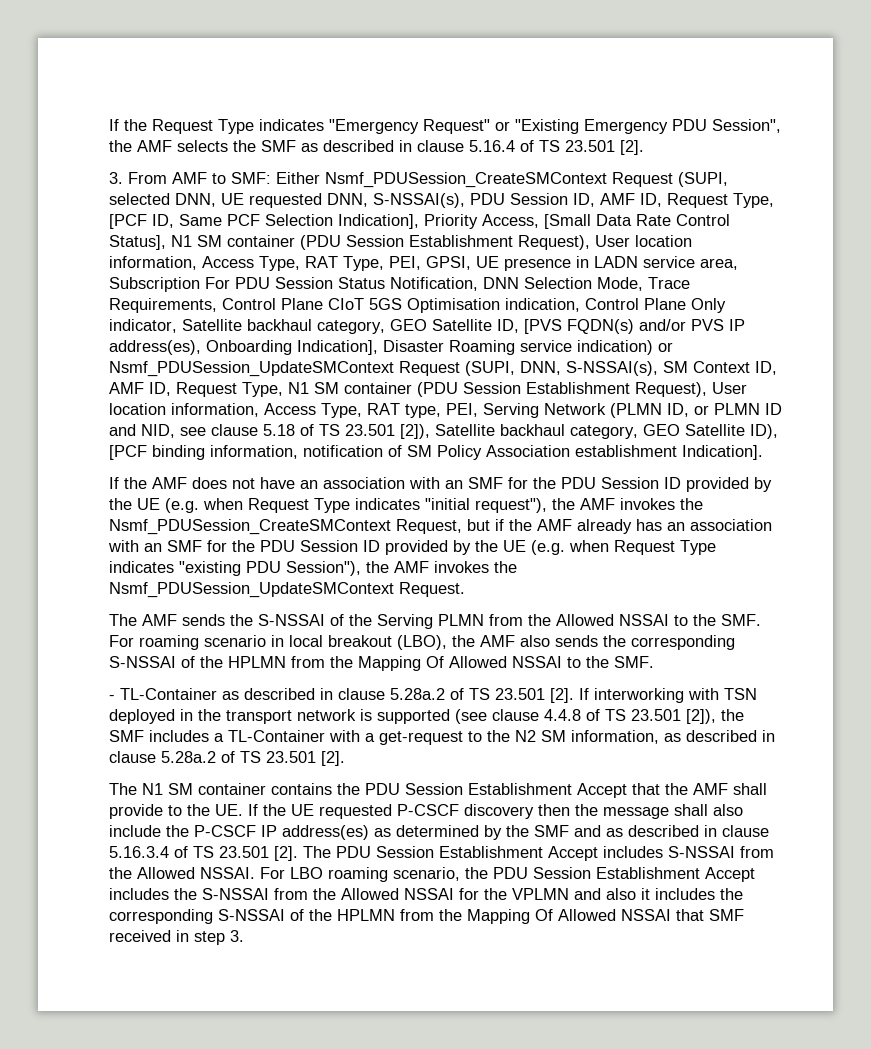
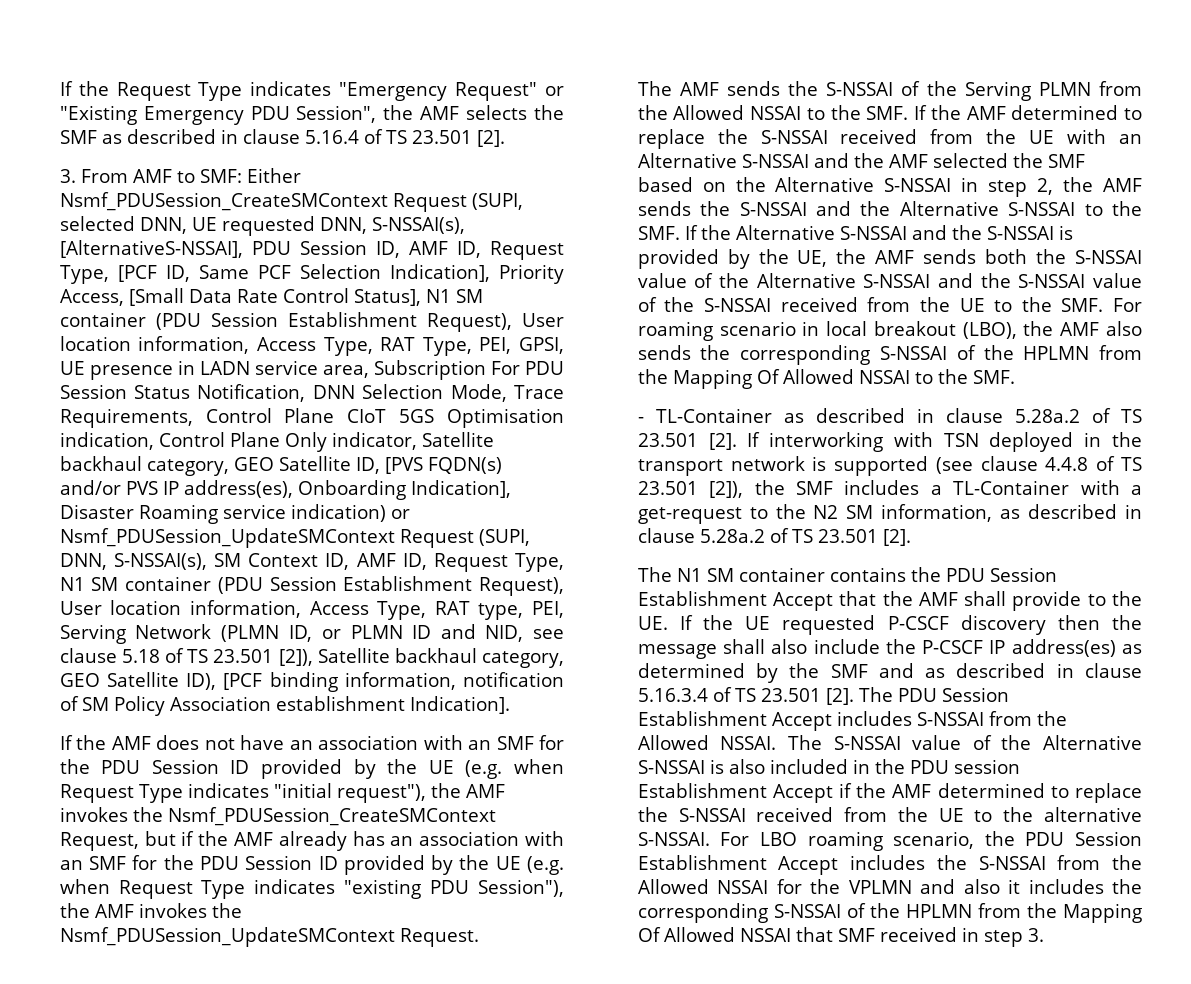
- Either Nsmf_PDUSession_CreateSMContext Request (SUPI, selected DNN, UE requested DNN, S-NSSAI(s), PDU Session ID, AMF ID, Request Type, [PCF ID, Same PCF Selection Indication], Priority Access, [Small Data Rate Control Status], N1 SM container (PDU Session Establishment Request), User location information, Access Type, RAT Type, PEI, GPSI, UE presence in LADN service area, Subscription For PDU Session Status Notification, DNN Selection Mode, Trace Requirements, Control Plane CIoT 5GS Optimisation indication, Control Plane Only indicator, Satellite backhaul category, GEO Satellite ID, [PVS FQDN(s) and/or PVS IP address(es), Onboarding Indication], Disaster Roaming service indication) or Nsmf_PDUSession_UpdateSMContext Request (SUPI, DNN, S-NSSAI(s), SM Context ID, AMF ID, Request Type, N1 SM container (PDU Session Establishment Request), User location information, Access Type, RAT type, PEI, Serving Network (PLMN ID, or PLMN ID and NID, see clause 5.18 of TS 23.501 [2]), Satellite backhaul category, GEO Satellite ID), [PCF binding information, notification of SM Policy Association establishment Indication].
+ Either Nsmf_PDUSession_CreateSMContext Request (SUPI, selected DNN, UE requested DNN, S-NSSAI(s), [AlternativeS-NSSAI], PDU Session ID, AMF ID, Request Type, [PCF ID, Same PCF Selection Indication], Priority Access, [Small Data Rate Control Status], N1 SM container (PDU Session Establishment Request), User location information, Access Type, RAT Type, PEI, GPSI, UE presence in LADN service area, Subscription For PDU Session Status Notification, DNN Selection Mode, Trace Requirements, Control Plane CIoT 5GS Optimisation indication, Control Plane Only indicator, Satellite backhaul category, GEO Satellite ID, [PVS FQDN(s) and/or PVS IP address(es), Onboarding Indication], Disaster Roaming service indication) or Nsmf_PDUSession_UpdateSMContext Request (SUPI, DNN, S-NSSAI(s), SM Context ID, AMF ID, Request Type, N1 SM container (PDU Session Establishment Request), User location information, Access Type, RAT type, PEI, Serving Network (PLMN ID, or PLMN ID and NID, see clause 5.18 of TS 23.501 [2]), Satellite backhaul category, GEO Satellite ID), [PCF binding information, notification of SM Policy Association establishment Indication].
- The AMF sends the S-NSSAI of the Serving PLMN from the Allowed NSSAI to the SMF. For roaming scenario in local breakout (LBO), the AMF also sends the corresponding S-NSSAI of the HPLMN from the Mapping Of Allowed NSSAI to the SMF.
+ The AMF sends the S-NSSAI of the Serving PLMN from the Allowed NSSAI to the SMF. If the AMF determined to replace the S-NSSAI received from the UE with an Alternative S-NSSAI and the AMF selected the SMF based on the Alternative S-NSSAI in step 2, the AMF sends the S-NSSAI and the Alternative S-NSSAI to the SMF. If the Alternative S-NSSAI and the S-NSSAI is provided by the UE, the AMF sends both the S-NSSAI value of the Alternative S-NSSAI and the S-NSSAI value of the S-NSSAI received from the UE to the SMF. For roaming scenario in local breakout (LBO), the AMF also sends the corresponding S-NSSAI of the HPLMN from the Mapping Of Allowed NSSAI to the SMF.
+ The S-NSSAI value of the Alternative S-NSSAI is also included in the PDU session Establishment Accept if the AMF determined to replace the S-NSSAI received from the UE to the alternative S-NSSAI.

